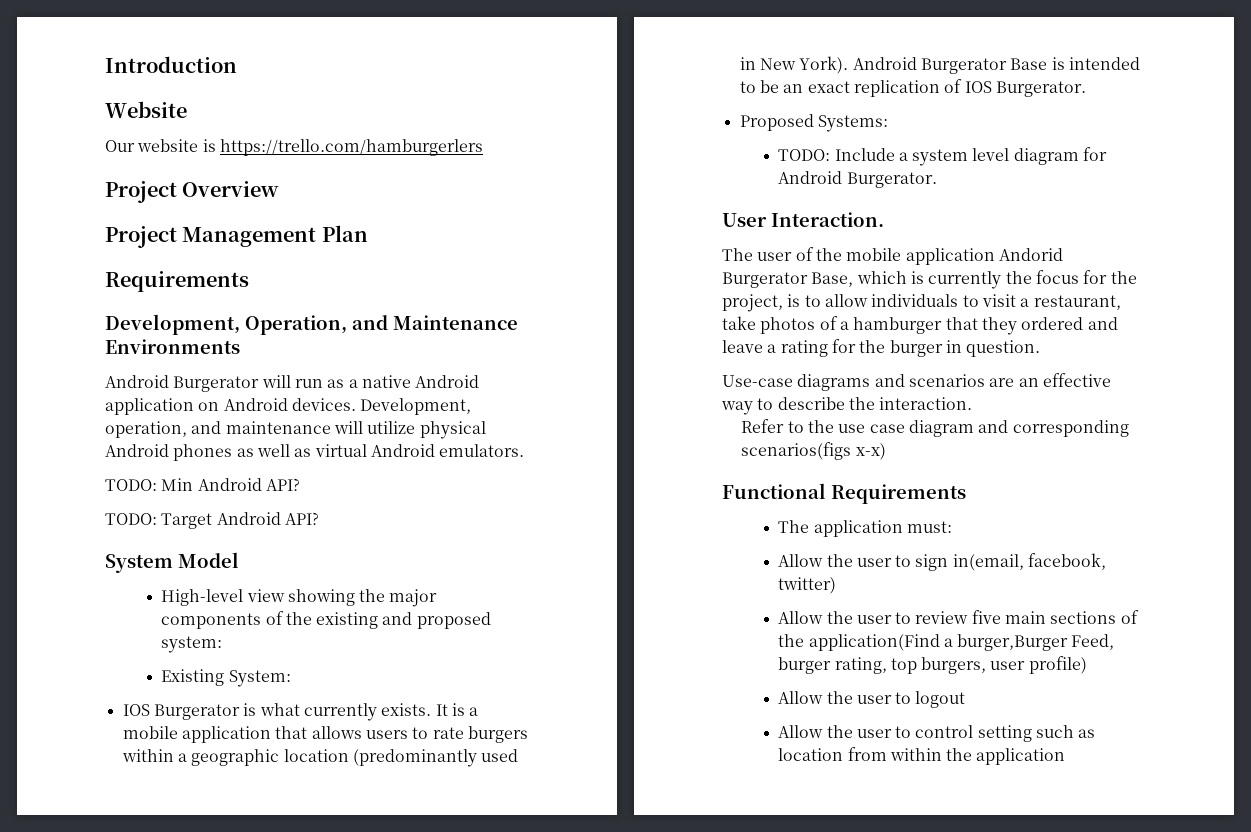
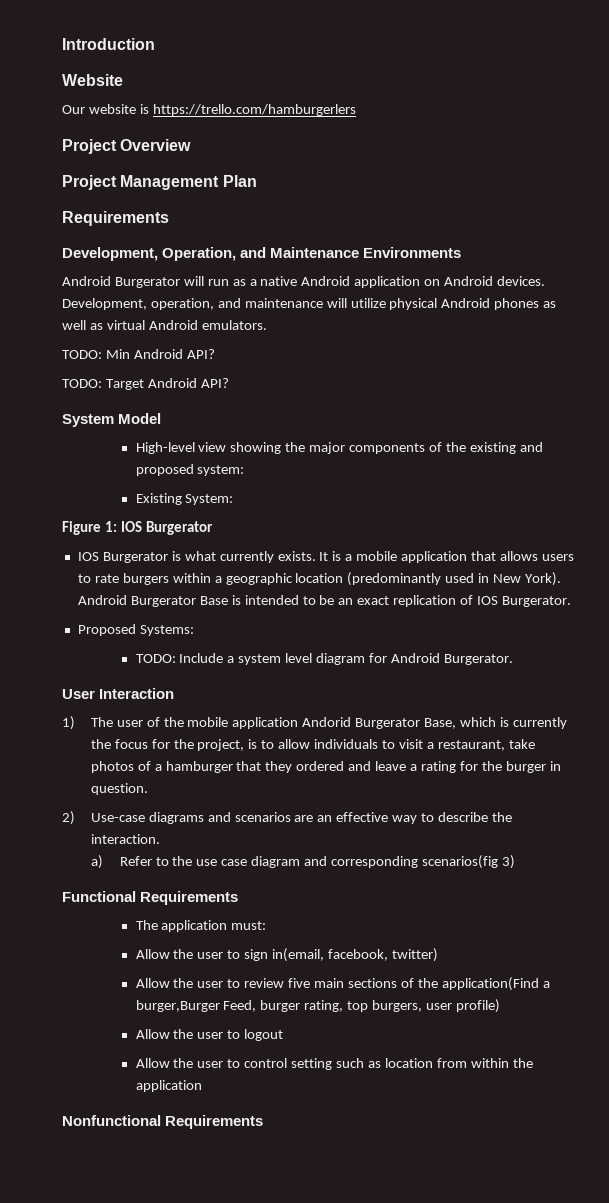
+ Figure 1: IOS Burgerator
- User Interaction.
- The user of the mobile application Andorid Burgerator Base, which is currently the focus for the project, is to allow individuals to visit a restaurant, take photos of a hamburger that they ordered and leave a rating for the burger in question.
+ User Interaction
+ 1) The user of the mobile application Andorid Burgerator Base, which is currently the focus for the project, is to allow individuals to visit a restaurant, take photos of a hamburger that they ordered and leave a rating for the burger in question.
- Use-case diagrams and scenarios are an effective way to describe the interaction.
+ 2) Use-case diagrams and scenarios are an effective way to describe the interaction.
- Refer to the use case diagram and corresponding scenarios(figs x-x)
+ a) Refer to the use case diagram and corresponding scenarios(fig 3)
+ Nonfunctional Requirements

